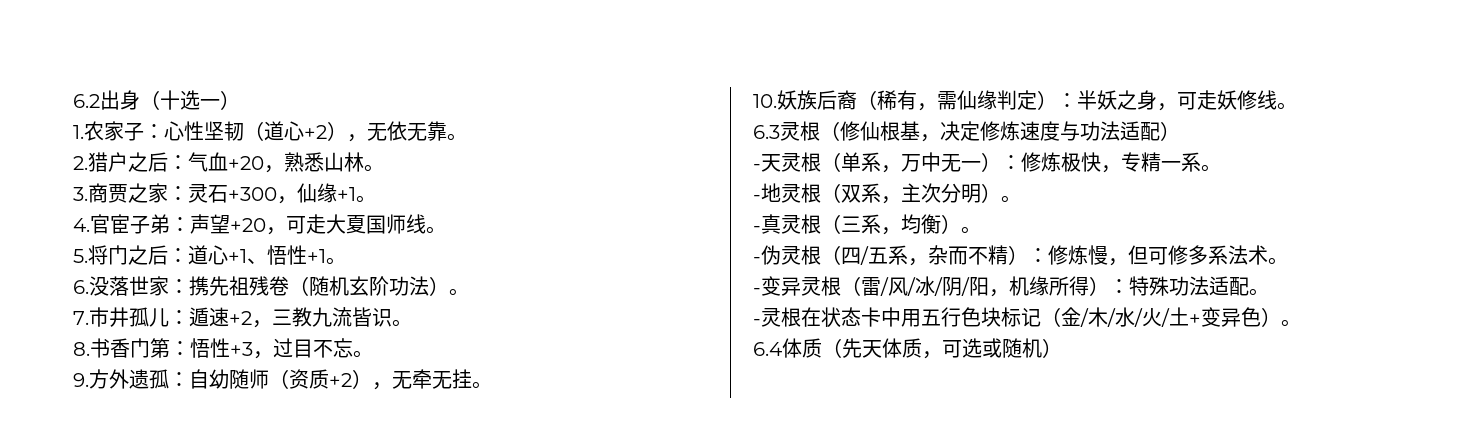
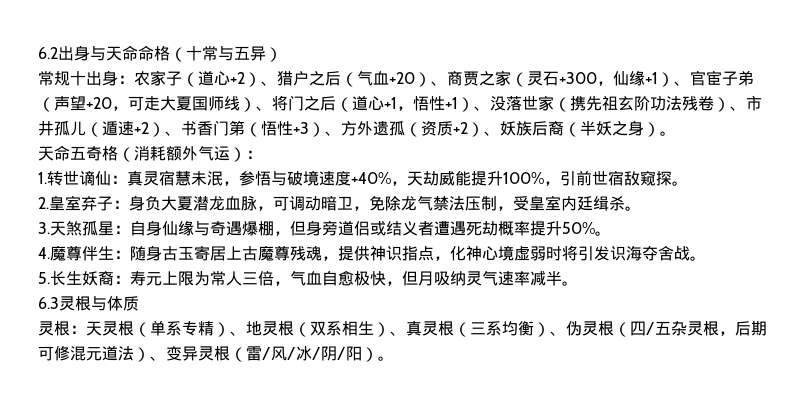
- 6.2出身（十选一）
- 1.农家子：心性坚韧（道心+2），无依无靠。
- 2.猎户之后：气血+20，熟悉山林。
- 3.商贾之家：灵石+300，仙缘+1。
- 4.官宦子弟：声望+20，可走大夏国师线。
- 5.将门之后：道心+1、悟性+1。
- 6.没落世家：携先祖残卷（随机玄阶功法）。
- 7.市井孤儿：遁速+2，三教九流皆识。
- 8.书香门第：悟性+3，过目不忘。
- 9.方外遗孤：自幼随师（资质+2），无牵无挂。
- 10.妖族后裔（稀有，需仙缘判定）：半妖之身，可走妖修线。
- 6.3灵根（修仙根基，决定修炼速度与功法适配）
- -天灵根（单系，万中无一）：修炼极快，专精一系。
- -地灵根（双系，主次分明）。
- -真灵根（三系，均衡）。
- -伪灵根（四/五系，杂而不精）：修炼慢，但可修多系法术。
- -变异灵根（雷/风/冰/阴/阳，机缘所得）：特殊功法适配。
- -灵根在状态卡中用五行色块标记（金/木/水/火/土+变异色）。
- 6.4体质（先天体质，可选或随机）
+ 6.2出身与天命命格（十常与五异）
+ 常规十出身：农家子（道心+2）、猎户之后（气血+20）、商贾之家（灵石+300，仙缘+1）、官宦子弟（声望+20，可走大夏国师线）、将门之后（道心+1，悟性+1）、没落世家（携先祖玄阶功法残卷）、市井孤儿（遁速+2）、书香门第（悟性+3）、方外遗孤（资质+2）、妖族后裔（半妖之身）。
+ 天命五奇格（消耗额外气运）：
+ 1.转世谪仙：真灵宿慧未泯，参悟与破境速度+40%，天劫威能提升100%，引前世宿敌窥探。
+ 2.皇室弃子：身负大夏潜龙血脉，可调动暗卫，免除龙气禁法压制，受皇室内廷缉杀。
+ 3.天煞孤星：自身仙缘与奇遇爆棚，但身旁道侣或结义者遭遇死劫概率提升50%。
+ 4.魔尊伴生：随身古玉寄居上古魔尊残魂，提供神识指点，化神心境虚弱时将引发识海夺舍战。
+ 5.长生妖裔：寿元上限为常人三倍，气血自愈极快，但月吸纳灵气速率减半。
+ 6.3灵根与体质
+ 灵根：天灵根（单系专精）、地灵根（双系相生）、真灵根（三系均衡）、伪灵根（四/五杂灵根，后期可修混元道法）、变异灵根（雷/风/冰/阴/阳）。

